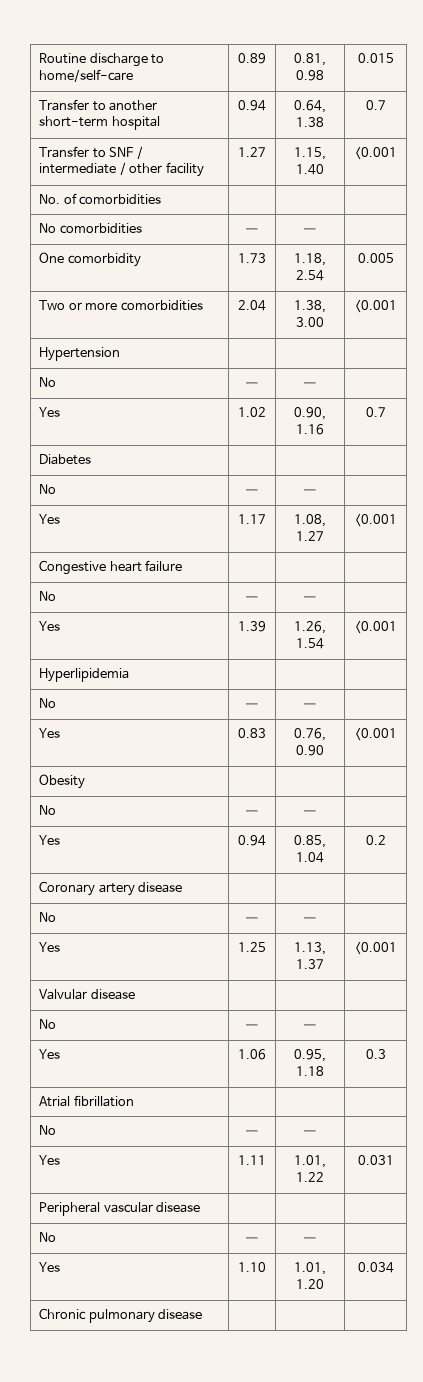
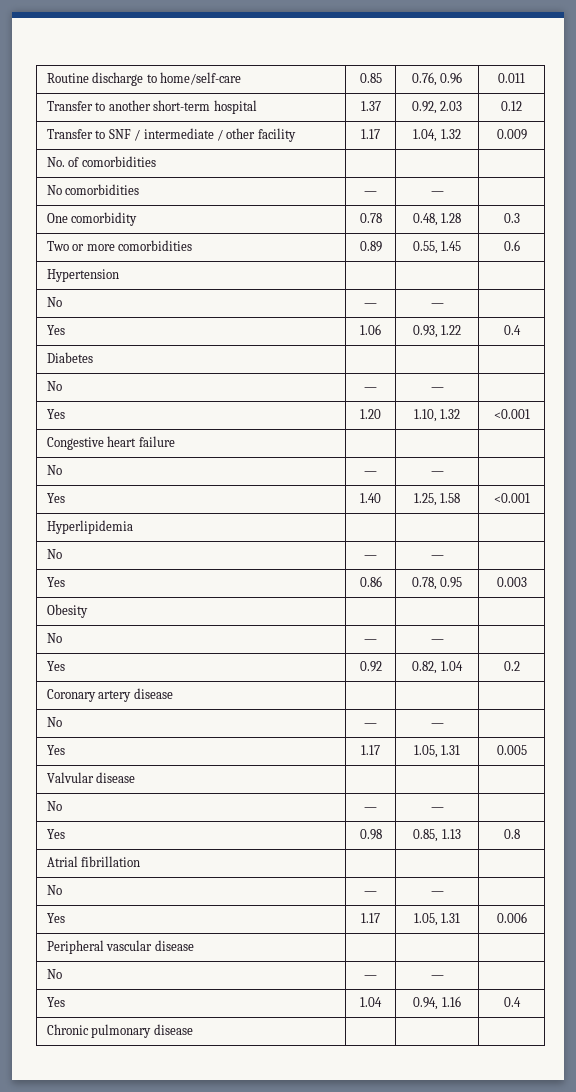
- Routine discharge to home/self-care | 0.89 | 0.81, 0.98 | 0.015
+ Routine discharge to home/self-care | 0.85 | 0.76, 0.96 | 0.011
- Transfer to another short-term hospital | 0.94 | 0.64, 1.38 | 0.7
+ Transfer to another short-term hospital | 1.37 | 0.92, 2.03 | 0.12
- Transfer to SNF / intermediate / other facility | 1.27 | 1.15, 1.40 | <0.001
+ Transfer to SNF / intermediate / other facility | 1.17 | 1.04, 1.32 | 0.009
- One comorbidity | 1.73 | 1.18, 2.54 | 0.005
+ One comorbidity | 0.78 | 0.48, 1.28 | 0.3
- Two or more comorbidities | 2.04 | 1.38, 3.00 | <0.001
+ Two or more comorbidities | 0.89 | 0.55, 1.45 | 0.6
- Yes | 1.02 | 0.90, 1.16 | 0.7
+ Yes | 1.06 | 0.93, 1.22 | 0.4
- Yes | 1.17 | 1.08, 1.27 | <0.001
+ Yes | 1.20 | 1.10, 1.32 | <0.001
- Yes | 1.39 | 1.26, 1.54 | <0.001
+ Yes | 1.40 | 1.25, 1.58 | <0.001
- Yes | 0.83 | 0.76, 0.90 | <0.001
+ Yes | 0.86 | 0.78, 0.95 | 0.003
- Yes | 0.94 | 0.85, 1.04 | 0.2
+ Yes | 0.92 | 0.82, 1.04 | 0.2
- Yes | 1.25 | 1.13, 1.37 | <0.001
+ Yes | 1.17 | 1.05, 1.31 | 0.005
- Yes | 1.06 | 0.95, 1.18 | 0.3
+ Yes | 0.98 | 0.85, 1.13 | 0.8
- Yes | 1.11 | 1.01, 1.22 | 0.031
+ Yes | 1.17 | 1.05, 1.31 | 0.006
- Yes | 1.10 | 1.01, 1.20 | 0.034
+ Yes | 1.04 | 0.94, 1.16 | 0.4

